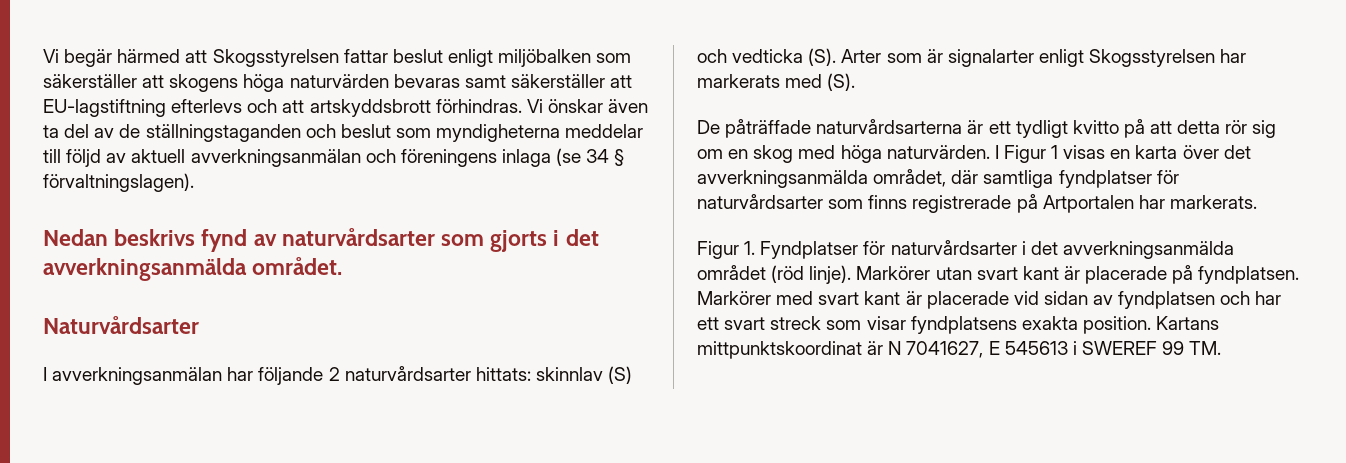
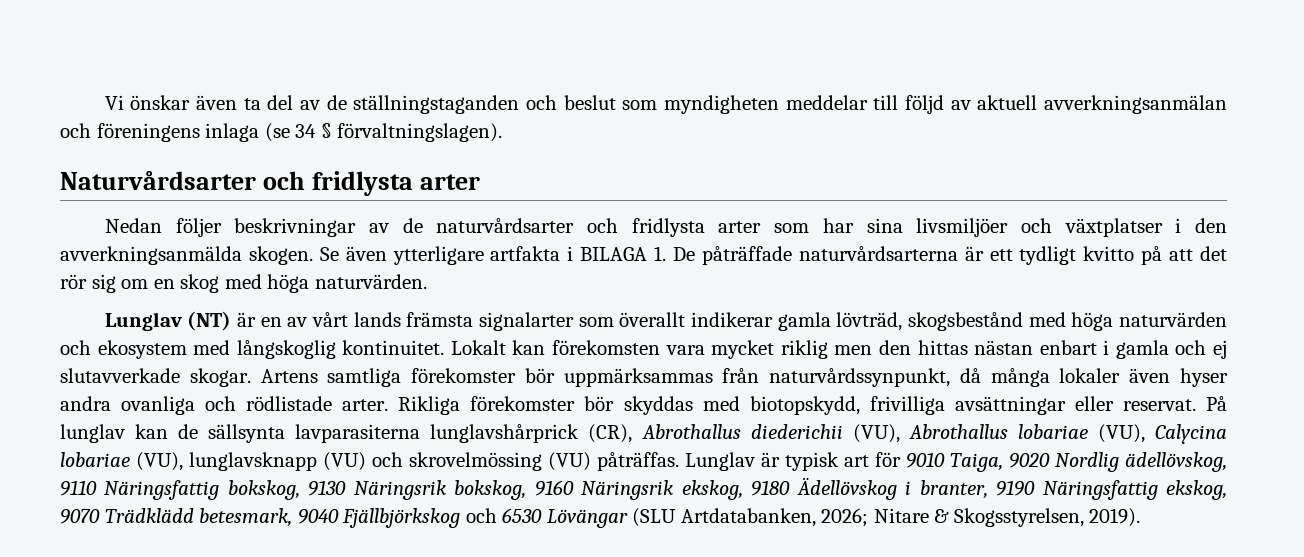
- Vi begär härmed att Skogsstyrelsen fattar beslut enligt miljöbalken som säkerställer att skogens höga naturvärden bevaras samt säkerställer att EU-lagstiftning efterlevs och att artskyddsbrott förhindras. Vi önskar även ta del av de ställningstaganden och beslut som myndigheterna meddelar till följd av aktuell avverkningsanmälan och föreningens inlaga (se 34 § förvaltningslagen).
+ Vi önskar även ta del av de ställningstaganden och beslut som myndigheten meddelar till följd av aktuell avverkningsanmälan och föreningens inlaga (se 34 § förvaltningslagen).
- Nedan beskrivs fynd av naturvårdsarter som gjorts i det avverkningsanmälda området.
- Naturvårdsarter
- I avverkningsanmälan har följande 2 naturvårdsarter hittats: skinnlav (S) och vedticka (S). Arter som är signalarter enligt Skogsstyrelsen har markerats med (S).
- De påträffade naturvårdsarterna är ett tydligt kvitto på att detta rör sig om en skog med höga naturvärden. I Figur 1 visas en karta över det avverkningsanmälda området, där samtliga fyndplatser för naturvårdsarter som finns registrerade på Artportalen har markerats.
- Figur 1. Fyndplatser för naturvårdsarter i det avverkningsanmälda området (röd linje). Markörer utan svart kant är placerade på fyndplatsen. Markörer med svart kant är placerade vid sidan av fyndplatsen och har ett svart streck som visar fyndplatsens exakta position. Kartans mittpunktskoordinat är N 7041627, E 545613 i SWEREF 99 TM.
+ Naturvårdsarter och fridlysta arter
+ Nedan följer beskrivningar av de naturvårdsarter och fridlysta arter som har sina livsmiljöer och växtplatser i den avverkningsanmälda skogen. Se även ytterligare artfakta i BILAGA 1. De påträffade naturvårdsarterna är ett tydligt kvitto på att det rör sig om en skog med höga naturvärden.
+ Lunglav (NT) är en av vårt lands främsta signalarter som överallt indikerar gamla lövträd, skogsbestånd med höga naturvärden och ekosystem med långskoglig kontinuitet. Lokalt kan förekomsten vara mycket riklig men den hittas nästan enbart i gamla och ej slutavverkade skogar. Artens samtliga förekomster bör uppmärksammas från naturvårdssynpunkt, då många lokaler även hyser andra ovanliga och rödlistade arter. Rikliga förekomster bör skyddas med biotopskydd, frivilliga avsättningar eller reservat. På lunglav kan de sällsynta lavparasiterna lunglavshårprick (CR), Abrothallus diederichii (VU), Abrothallus lobariae (VU), Calycina lobariae (VU), lunglavsknapp (VU) och skrovelmössing (VU) påträffas. Lunglav är typisk art för 9010 Taiga, 9020 Nordlig ädellövskog, 9110 Näringsfattig bokskog, 9130 Näringsrik bokskog, 9160 Näringsrik ekskog, 9180 Ädellövskog i branter, 9190 Näringsfattig ekskog, 9070 Trädklädd betesmark, 9040 Fjällbjörkskog och 6530 Lövängar (SLU Artdatabanken, 2026; Nitare & Skogsstyrelsen, 2019).

